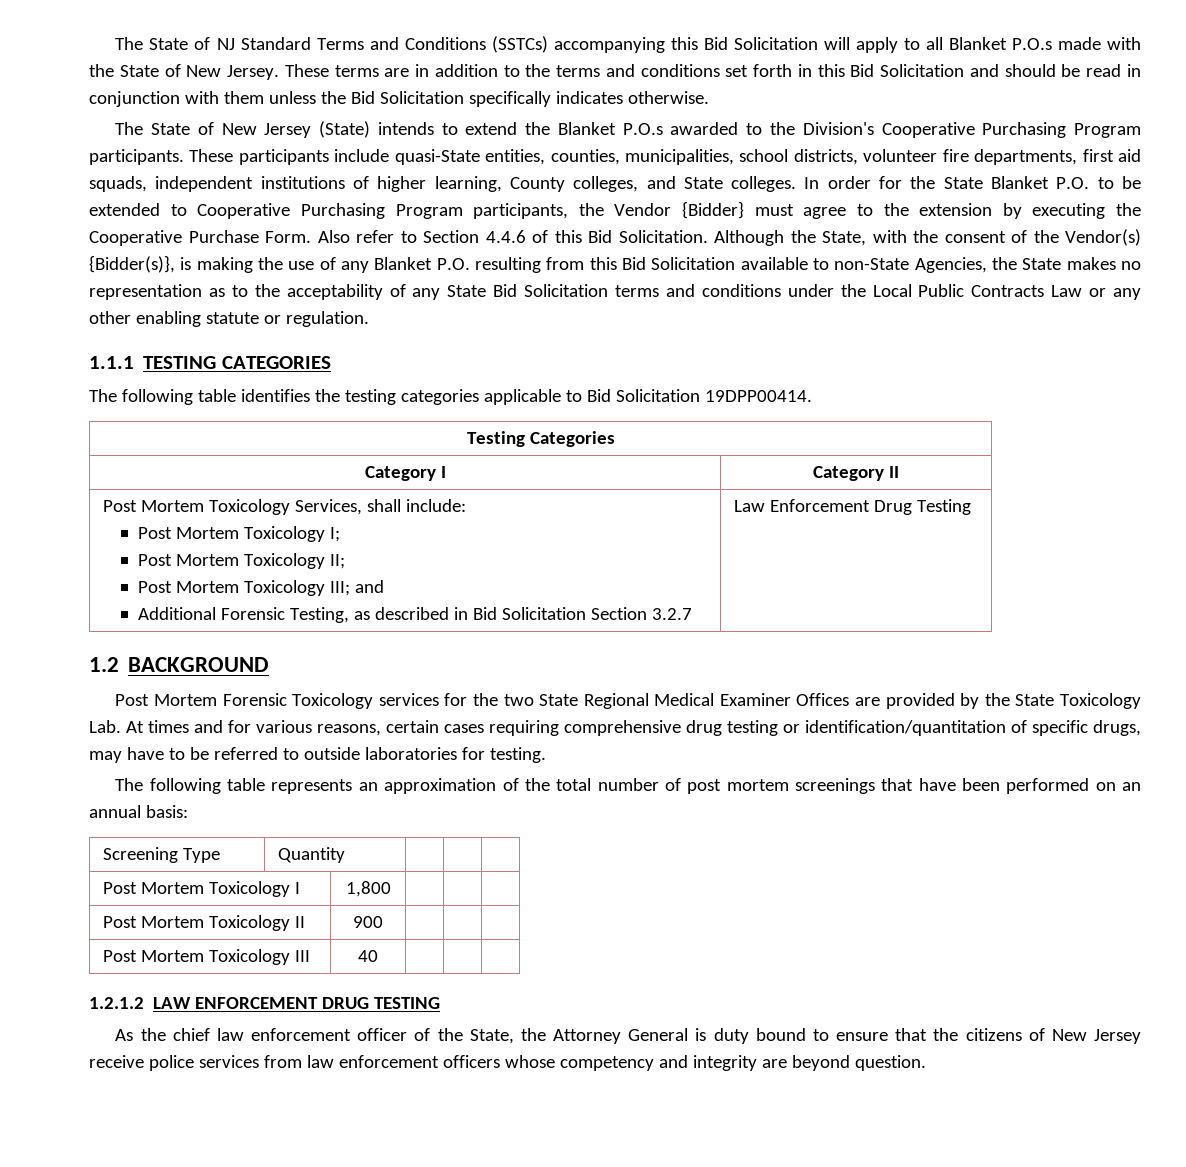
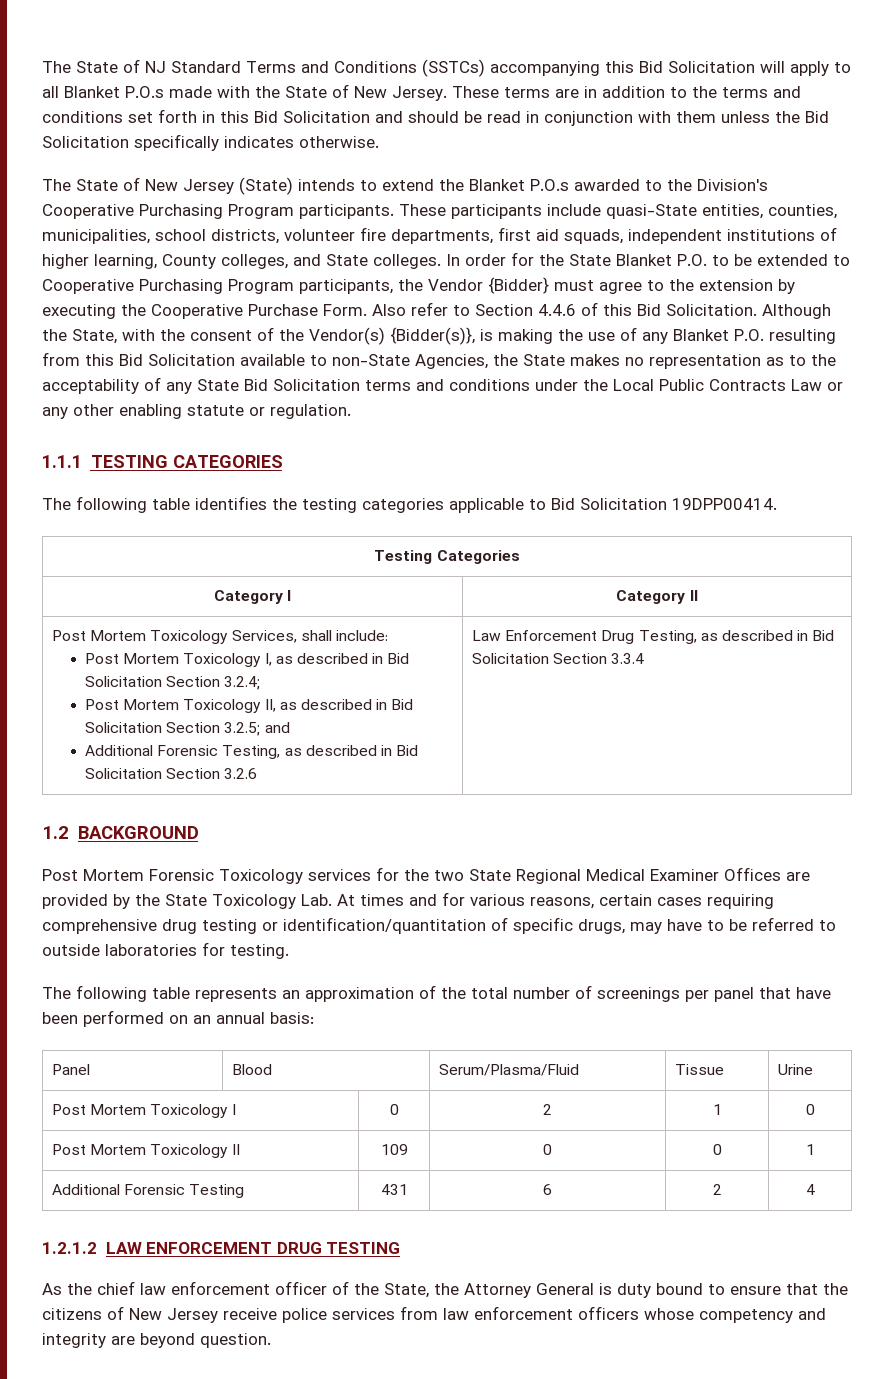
- Post Mortem Toxicology I;
- Post Mortem Toxicology II;
- Post Mortem Toxicology III; and
+ Post Mortem Toxicology I, as described in Bid Solicitation Section 3.2.4;
+ Post Mortem Toxicology II, as described in Bid Solicitation Section 3.2.5; and
- Additional Forensic Testing, as described in Bid Solicitation Section 3.2.7
+ Additional Forensic Testing, as described in Bid Solicitation Section 3.2.6
- Law Enforcement Drug Testing
+ Law Enforcement Drug Testing, as described in Bid Solicitation Section 3.3.4
- The following table represents an approximation of the total number of post mortem screenings that have been performed on an annual basis:
+ The following table represents an approximation of the total number of screenings per panel that have been performed on an annual basis:
- Screening Type | Quantity | | |
+ Panel | Blood | Serum/Plasma/Fluid | Tissue | Urine
- Post Mortem Toxicology I | 1,800 | | |
+ Post Mortem Toxicology I | 0 | 2 | 1 | 0
- Post Mortem Toxicology II | 900 | | |
- Post Mortem Toxicology III | 40 | | |
+ Post Mortem Toxicology II | 109 | 0 | 0 | 1
+ Additional Forensic Testing | 431 | 6 | 2 | 4

